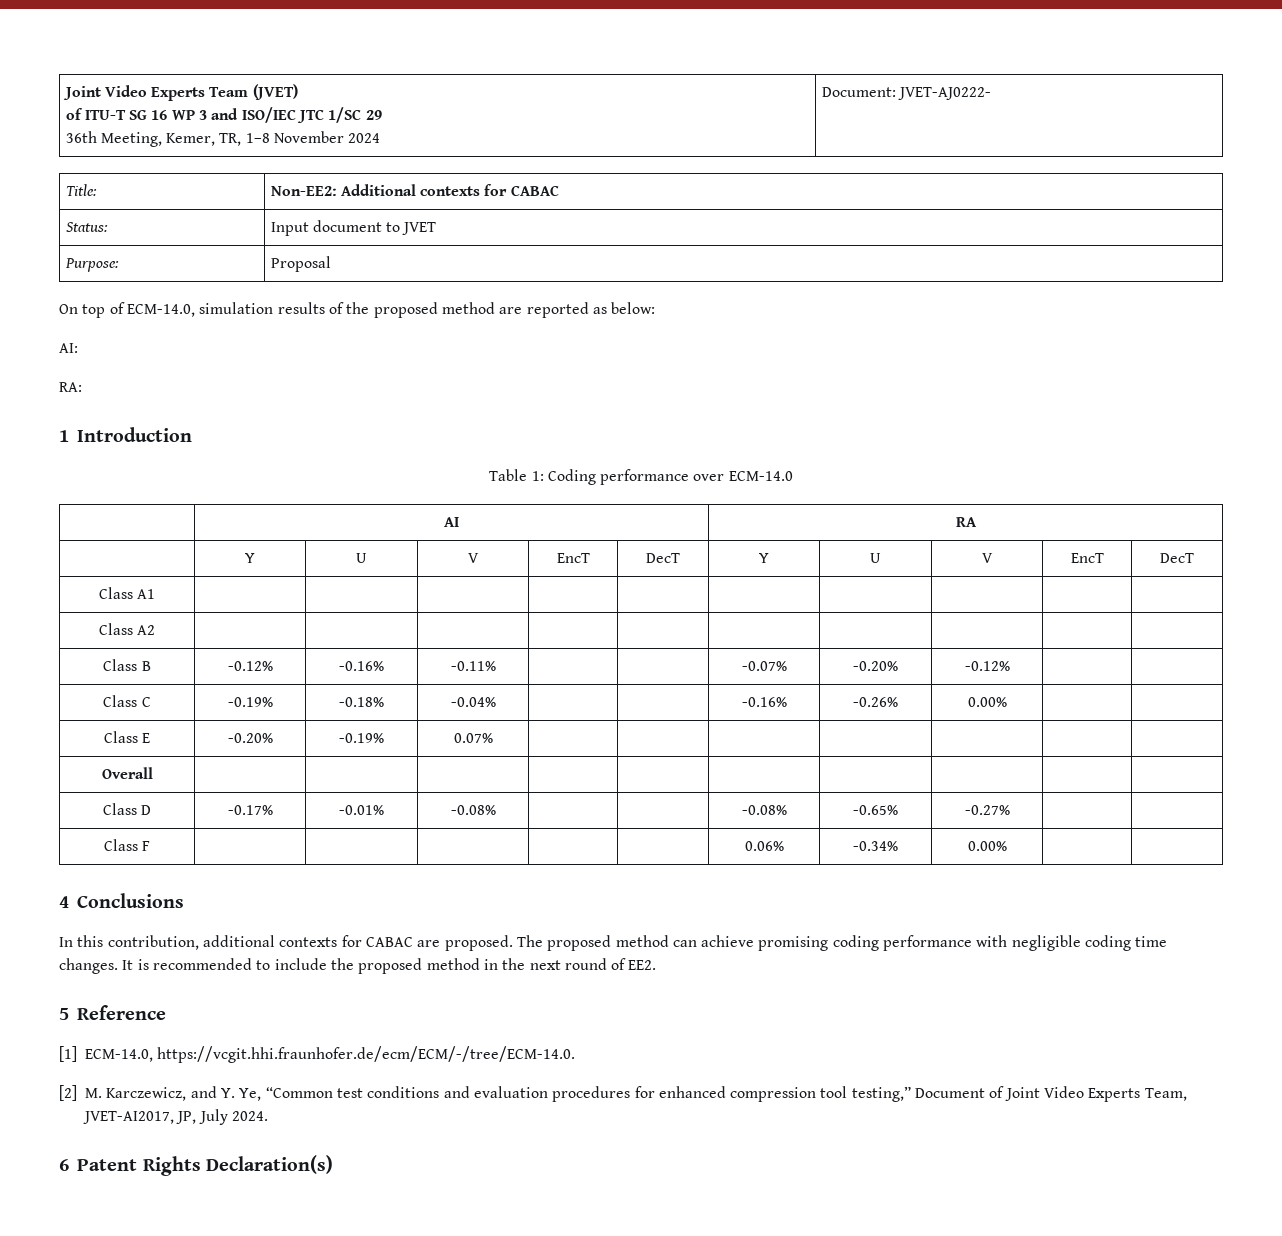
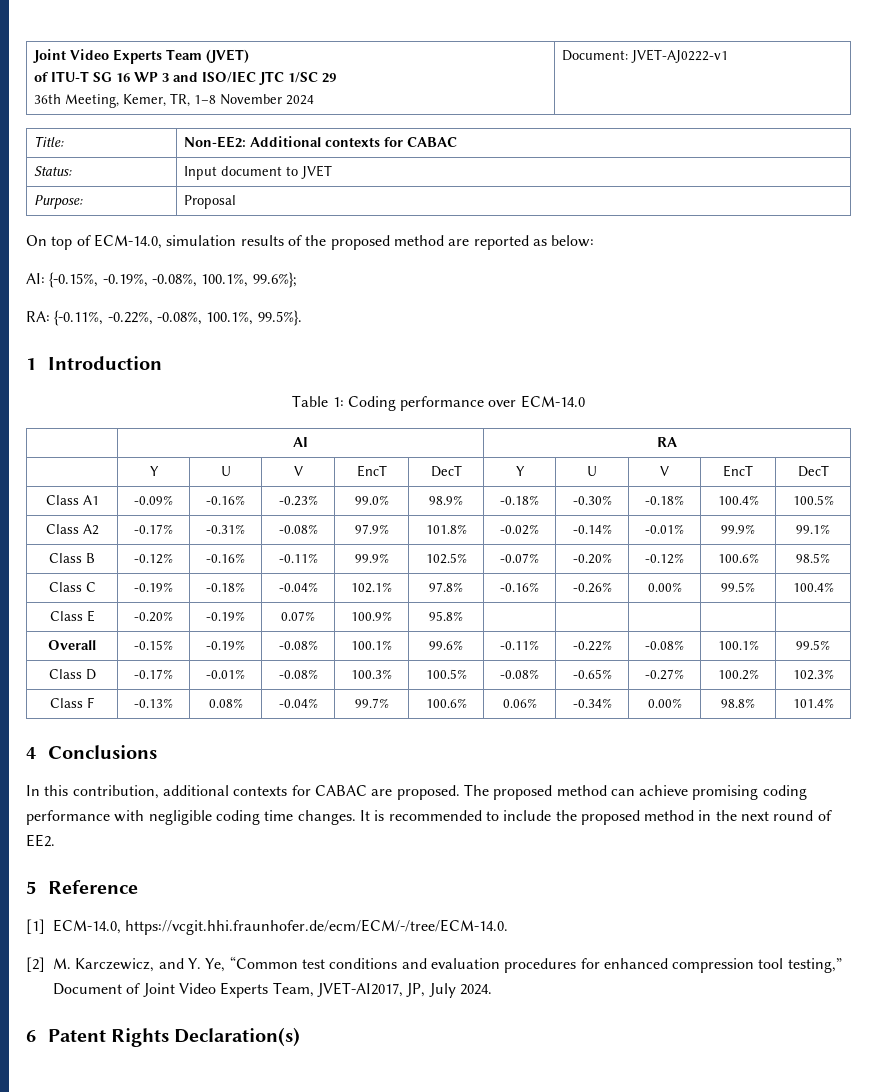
  Joint Video Experts Team (JVET)
  of ITU-T SG 16 WP 3 and ISO/IEC JTC 1/SC 29
- 36th Meeting, Kemer, TR, 1–8 November 2024 | Document: JVET-AJ0222-
+ 36th Meeting, Kemer, TR, 1–8 November 2024 | Document: JVET-AJ0222-v1
- AI:
- RA:
+ AI: {-0.15%, -0.19%, -0.08%, 100.1%, 99.6%};
+ RA: {-0.11%, -0.22%, -0.08%, 100.1%, 99.5%}.
- Class A1 | | | | | | | | | |
- Class A2 | | | | | | | | | |
+ Class A1 | -0.09% | -0.16% | -0.23% | 99.0% | 98.9% | -0.18% | -0.30% | -0.18% | 100.4% | 100.5%
+ Class A2 | -0.17% | -0.31% | -0.08% | 97.9% | 101.8% | -0.02% | -0.14% | -0.01% | 99.9% | 99.1%
- Class B | -0.12% | -0.16% | -0.11% | | | -0.07% | -0.20% | -0.12% | |
+ Class B | -0.12% | -0.16% | -0.11% | 99.9% | 102.5% | -0.07% | -0.20% | -0.12% | 100.6% | 98.5%
- Class C | -0.19% | -0.18% | -0.04% | | | -0.16% | -0.26% | 0.00% | |
+ Class C | -0.19% | -0.18% | -0.04% | 102.1% | 97.8% | -0.16% | -0.26% | 0.00% | 99.5% | 100.4%
- Class E | -0.20% | -0.19% | 0.07% | | | | | | |
+ Class E | -0.20% | -0.19% | 0.07% | 100.9% | 95.8% | | | | |
- Overall | | | | | | | | | |
+ Overall | -0.15% | -0.19% | -0.08% | 100.1% | 99.6% | -0.11% | -0.22% | -0.08% | 100.1% | 99.5%
- Class D | -0.17% | -0.01% | -0.08% | | | -0.08% | -0.65% | -0.27% | |
+ Class D | -0.17% | -0.01% | -0.08% | 100.3% | 100.5% | -0.08% | -0.65% | -0.27% | 100.2% | 102.3%
- Class F | | | | | | 0.06% | -0.34% | 0.00% | |
+ Class F | -0.13% | 0.08% | -0.04% | 99.7% | 100.6% | 0.06% | -0.34% | 0.00% | 98.8% | 101.4%

